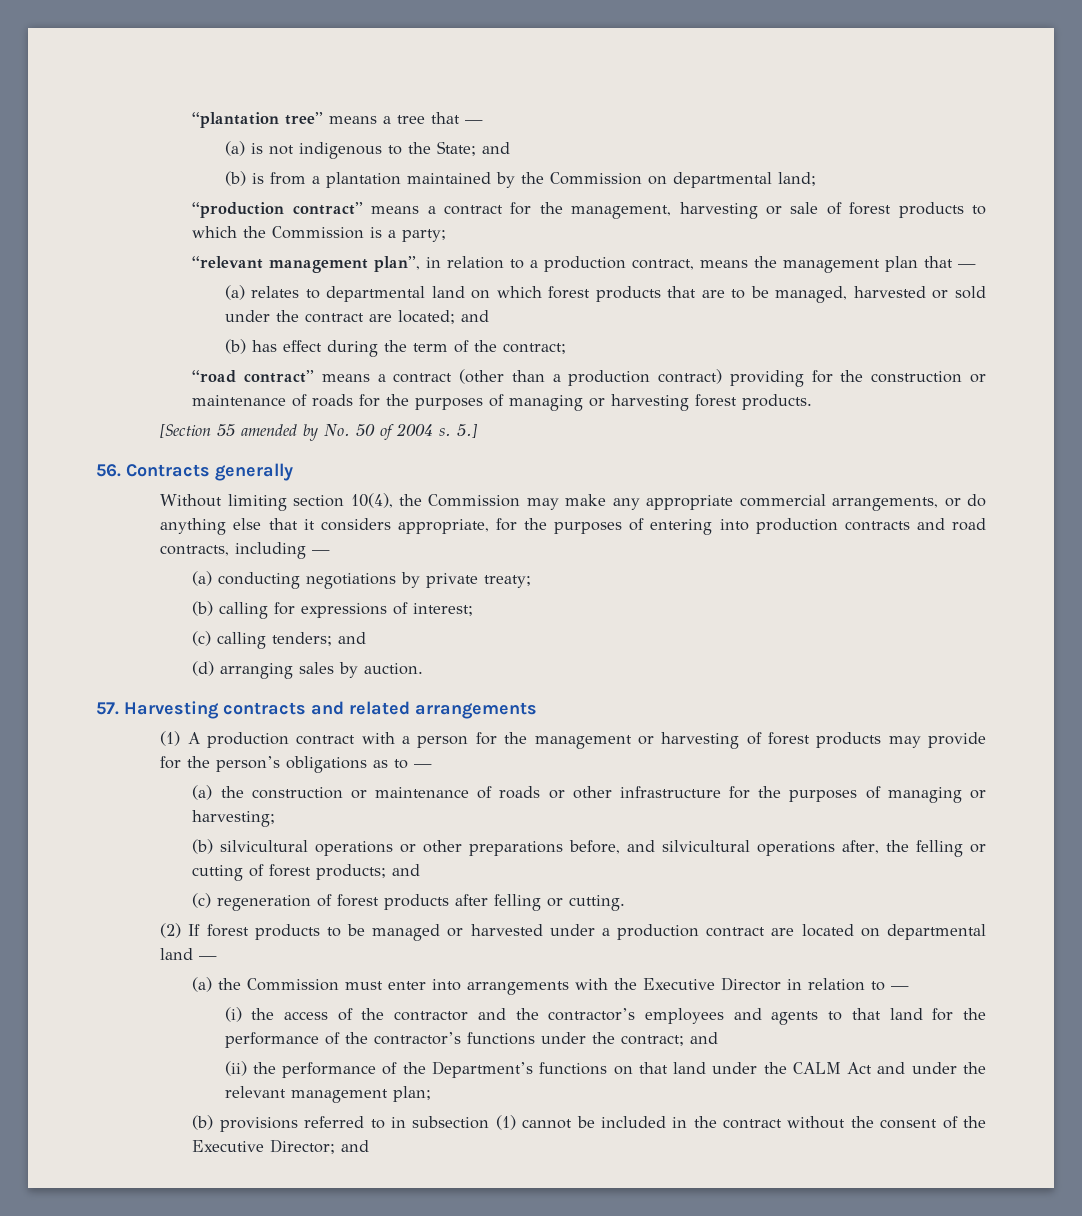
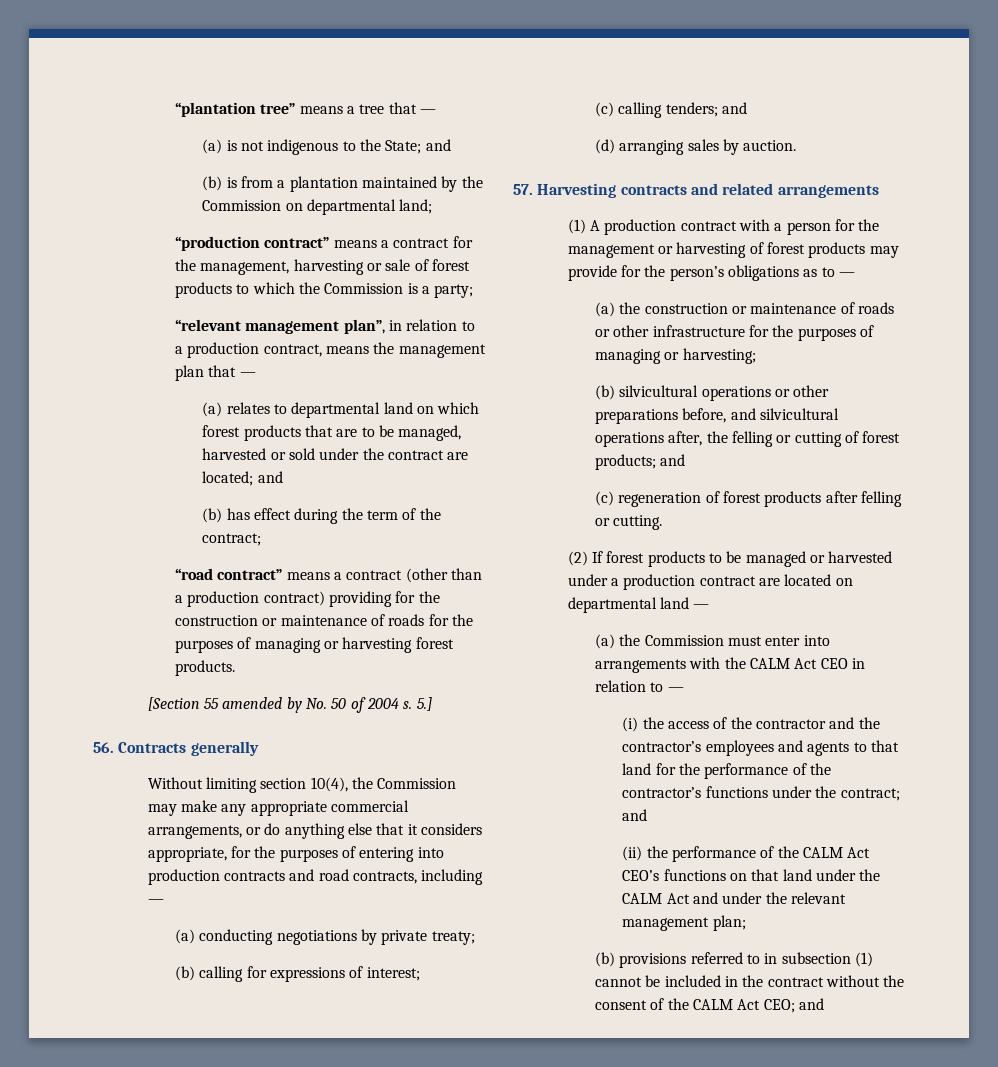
- (a) the Commission must enter into arrangements with the Executive Director in relation to —
+ (a) the Commission must enter into arrangements with the CALM Act CEO in relation to —
- (ii) the performance of the Department’s functions on that land under the CALM Act and under the relevant management plan;
+ (ii) the performance of the CALM Act CEO’s functions on that land under the CALM Act and under the relevant management plan;
- (b) provisions referred to in subsection (1) cannot be included in the contract without the consent of the Executive Director; and
+ (b) provisions referred to in subsection (1) cannot be included in the contract without the consent of the CALM Act CEO; and

